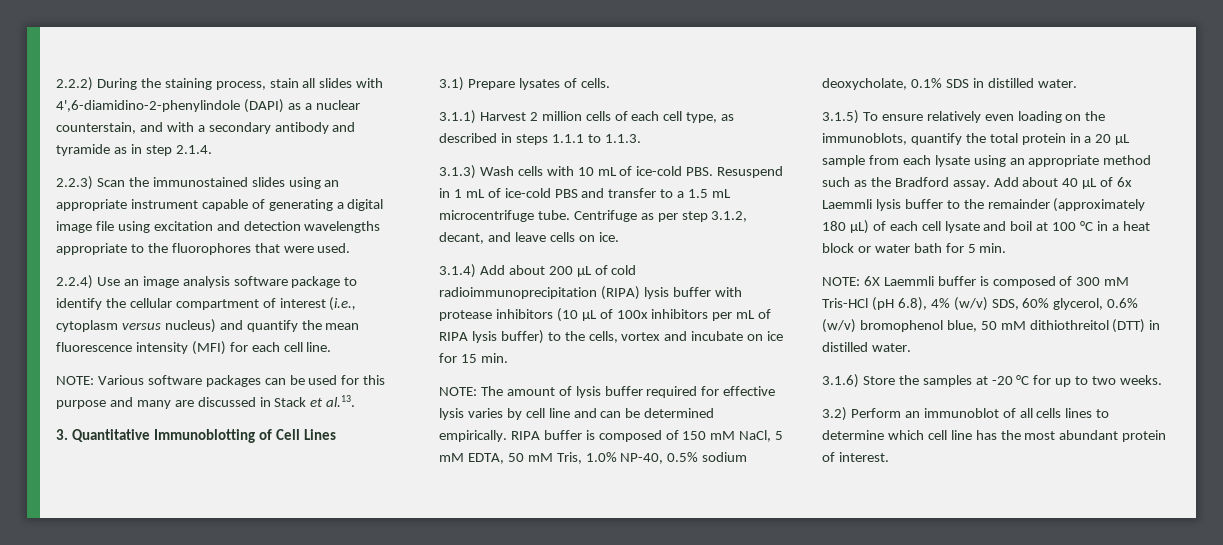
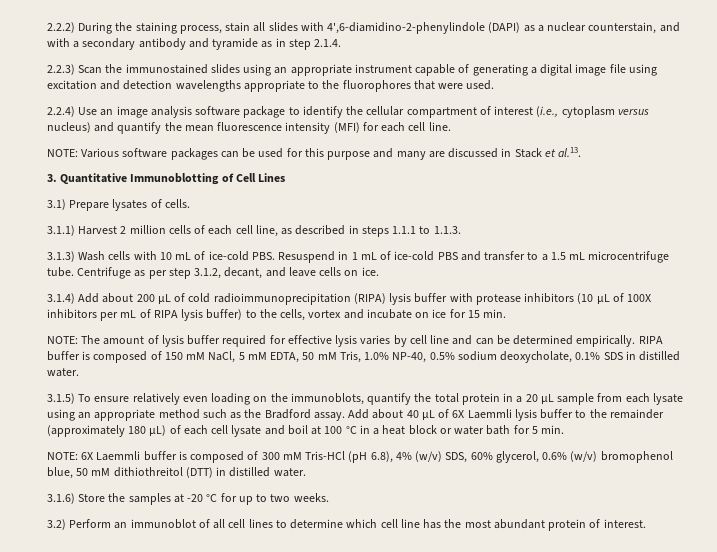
- 3.1.1) Harvest 2 million cells of each cell type, as described in steps 1.1.1 to 1.1.3.
+ 3.1.1) Harvest 2 million cells of each cell line, as described in steps 1.1.1 to 1.1.3.
- 3.1.4) Add about 200 µL of cold radioimmunoprecipitation (RIPA) lysis buffer with protease inhibitors (10 µL of 100x inhibitors per mL of RIPA lysis buffer) to the cells, vortex and incubate on ice for 15 min.
+ 3.1.4) Add about 200 µL of cold radioimmunoprecipitation (RIPA) lysis buffer with protease inhibitors (10 µL of 100X inhibitors per mL of RIPA lysis buffer) to the cells, vortex and incubate on ice for 15 min.
- Add about 40 µL of 6x Laemmli lysis buffer to the remainder (approximately 180 µL) of each cell lysate and boil at 100 °C in a heat block or water bath for 5 min.
+ Add about 40 µL of 6X Laemmli lysis buffer to the remainder (approximately 180 µL) of each cell lysate and boil at 100 °C in a heat block or water bath for 5 min.
- 3.2) Perform an immunoblot of all cells lines to determine which cell line has the most abundant protein of interest.
+ 3.2) Perform an immunoblot of all cell lines to determine which cell line has the most abundant protein of interest.

